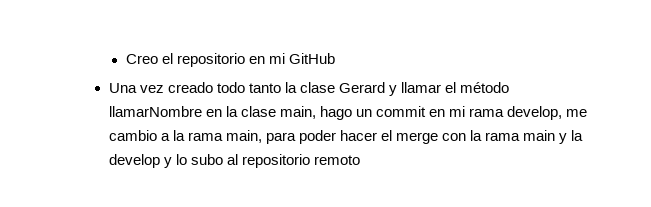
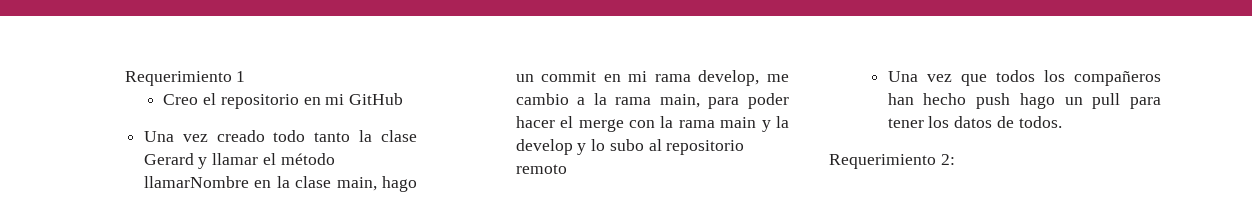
+ Requerimiento 1
+ Una vez que todos los compañeros han hecho push hago un pull para tener los datos de todos.
+ Requerimiento 2:

